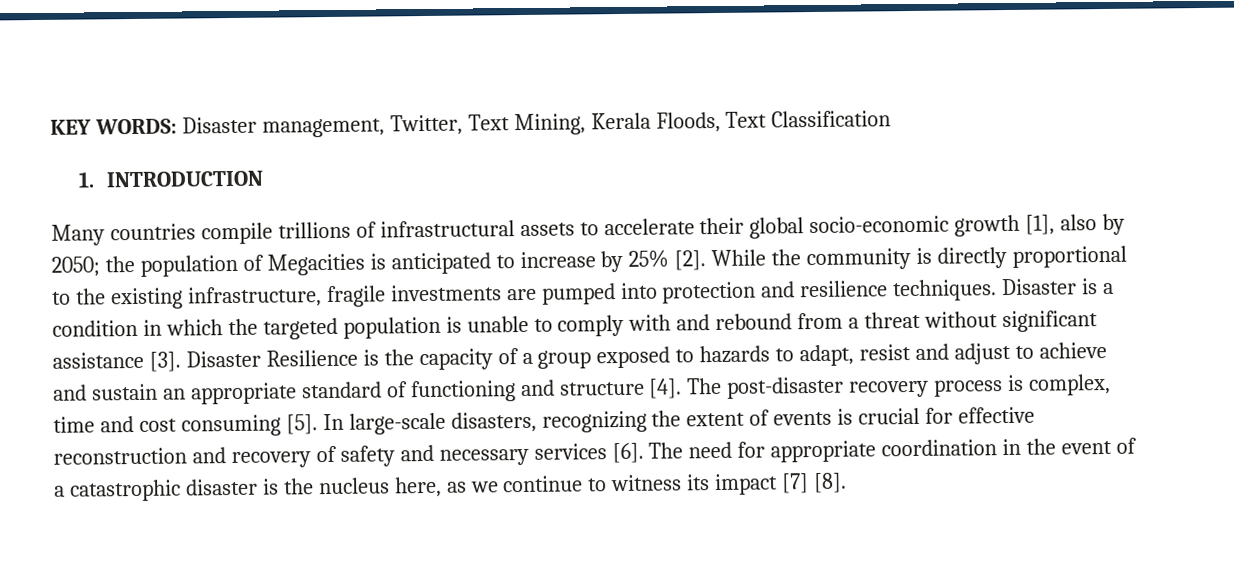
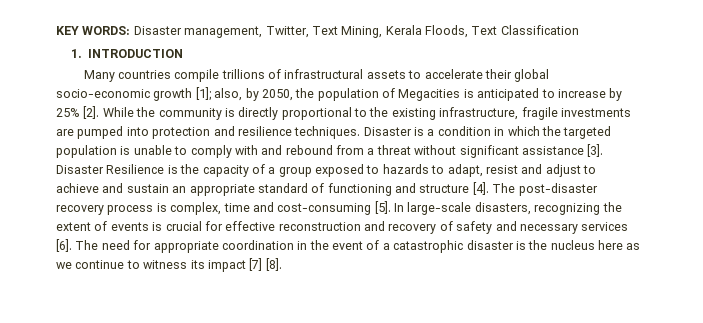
- Many countries compile trillions of infrastructural assets to accelerate their global socio-economic growth [1], also by 2050; the population of Megacities is anticipated to increase by 25% [2].
+ Many countries compile trillions of infrastructural assets to accelerate their global socio-economic growth [1]; also, by 2050, the population of Megacities is anticipated to increase by 25% [2].
- The post-disaster recovery process is complex, time and cost consuming [5].
+ The post-disaster recovery process is complex, time and cost-consuming [5].
- The need for appropriate coordination in the event of a catastrophic disaster is the nucleus here, as we continue to witness its impact [7] [8].
+ The need for appropriate coordination in the event of a catastrophic disaster is the nucleus here as we continue to witness its impact [7] [8].

